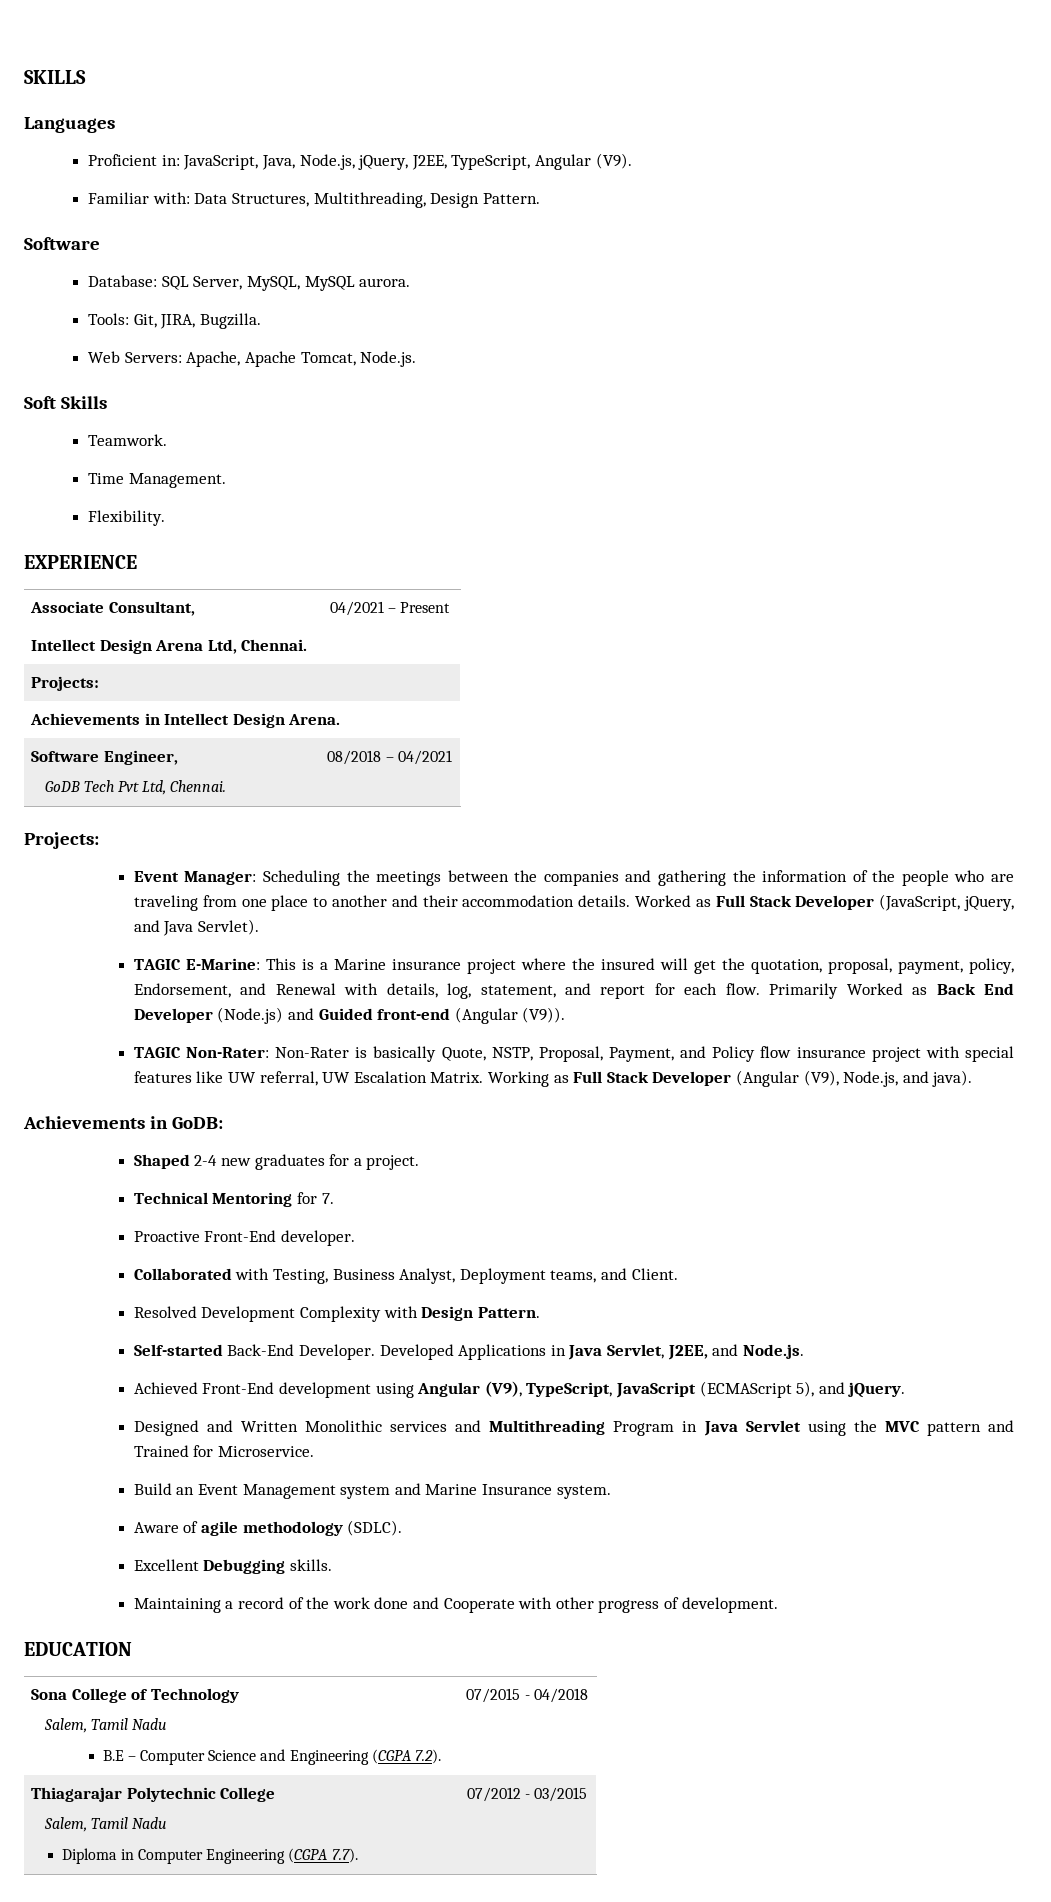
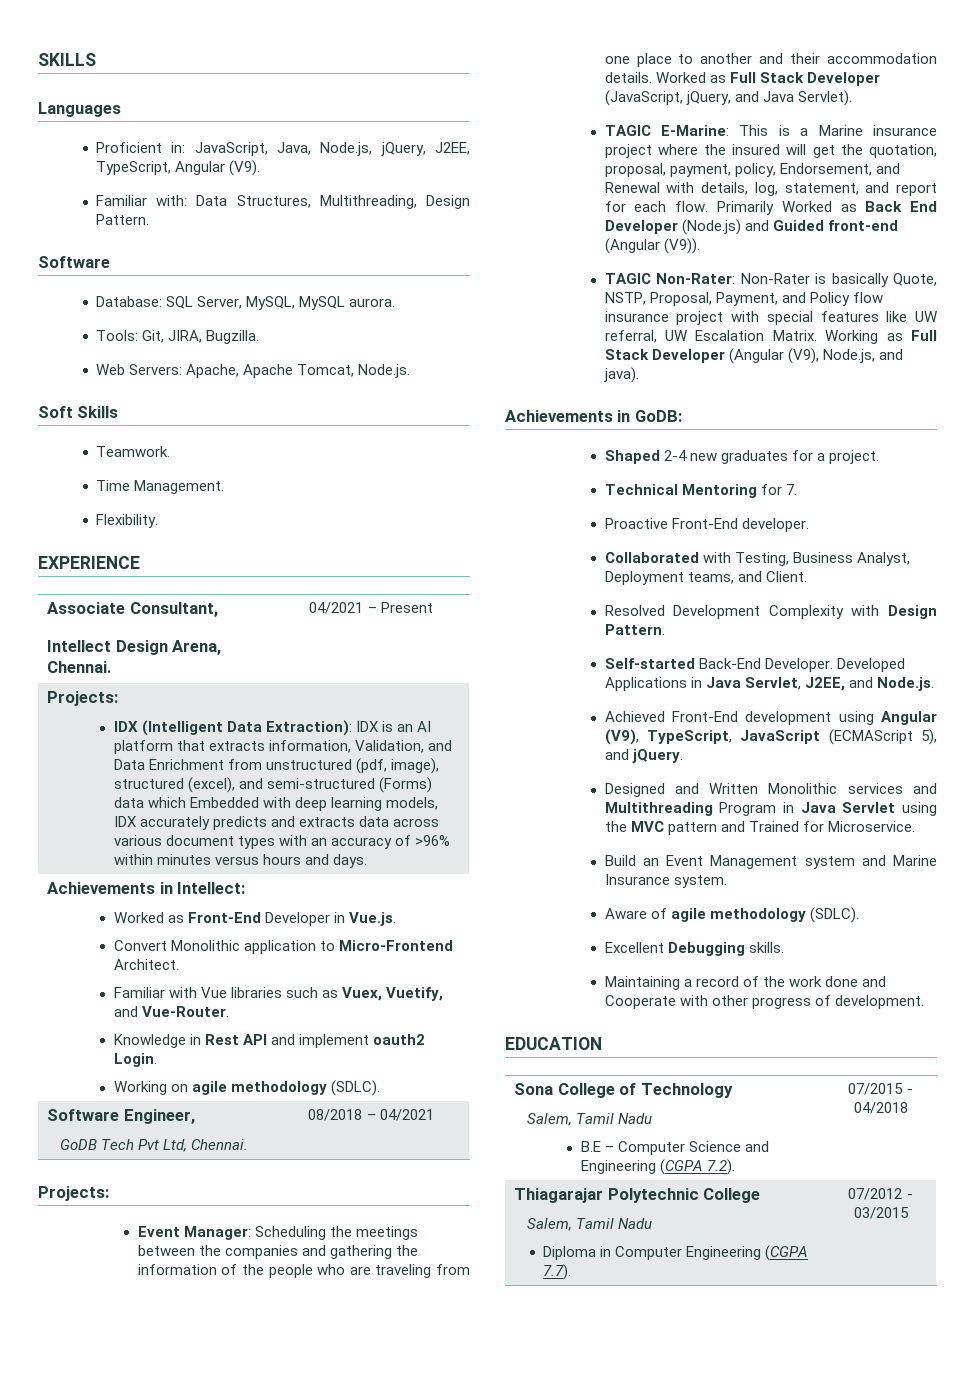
  Associate Consultant,
- Intellect Design Arena Ltd, Chennai. | 04/2021 – Present
+ Intellect Design Arena, Chennai. | 04/2021 – Present
- Achievements in Intellect Design Arena.
+ IDX (Intelligent Data Extraction): IDX is an AI platform that extracts information, Validation, and Data Enrichment from unstructured (pdf, image), structured (excel), and semi-structured (Forms) data which Embedded with deep learning models, IDX accurately predicts and extracts data across various document types with an accuracy of >96% within minutes versus hours and days.
+ Achievements in Intellect:
+ Worked as Front-End Developer in Vue.js.
+ Convert Monolithic application to Micro-Frontend Architect.
+ Familiar with Vue libraries such as Vuex, Vuetify, and Vue-Router.
+ Knowledge in Rest API and implement oauth2 Login.
+ Working on agile methodology (SDLC).

